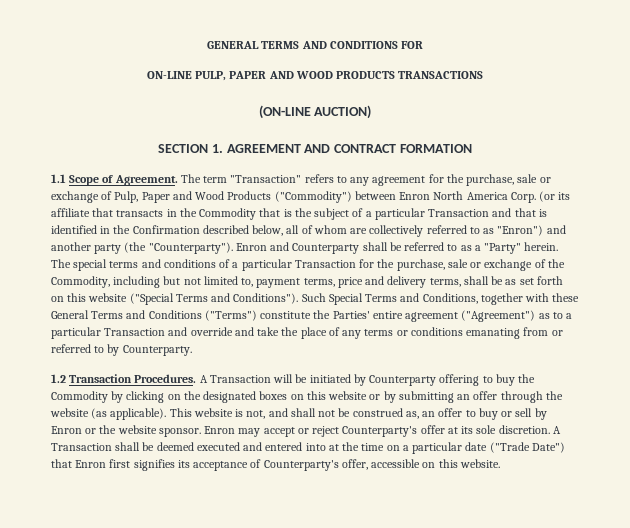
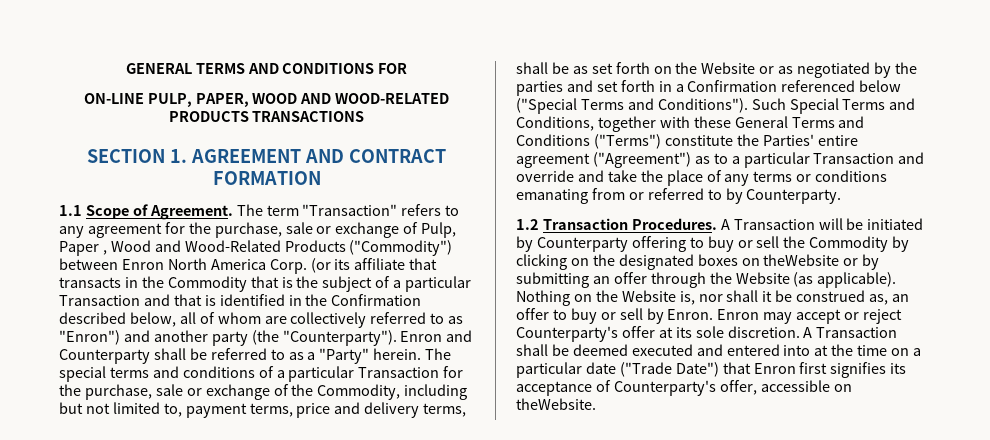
- ON-LINE PULP, PAPER AND WOOD PRODUCTS TRANSACTIONS
+ ON-LINE PULP, PAPER, WOOD AND WOOD-RELATED PRODUCTS TRANSACTIONS
- (ON-LINE AUCTION)
- The term "Transaction" refers to any agreement for the purchase, sale or exchange of Pulp, Paper and Wood Products ("Commodity") between Enron North America Corp.
+ The term "Transaction" refers to any agreement for the purchase, sale or exchange of Pulp, Paper , Wood and Wood-Related Products ("Commodity") between Enron North America Corp.
- The special terms and conditions of a particular Transaction for the purchase, sale or exchange of the Commodity, including but not limited to, payment terms, price and delivery terms, shall be as set forth on this website ("Special Terms and Conditions").
+ The special terms and conditions of a particular Transaction for the purchase, sale or exchange of the Commodity, including but not limited to, payment terms, price and delivery terms, shall be as set forth on the Website or as negotiated by the parties and set forth in a Confirmation referenced below ("Special Terms and Conditions").
- A Transaction will be initiated by Counterparty offering to buy the Commodity by clicking on the designated boxes on this website or by submitting an offer through the website (as applicable).
+ A Transaction will be initiated by Counterparty offering to buy or sell the Commodity by clicking on the designated boxes on theWebsite or by submitting an offer through the Website (as applicable).
- This website is not, and shall not be construed as, an offer to buy or sell by Enron or the website sponsor.
+ Nothing on the Website is, nor shall it be construed as, an offer to buy or sell by Enron.
- A Transaction shall be deemed executed and entered into at the time on a particular date ("Trade Date") that Enron first signifies its acceptance of Counterparty's offer, accessible on this website.
+ A Transaction shall be deemed executed and entered into at the time on a particular date ("Trade Date") that Enron first signifies its acceptance of Counterparty's offer, accessible on theWebsite.

